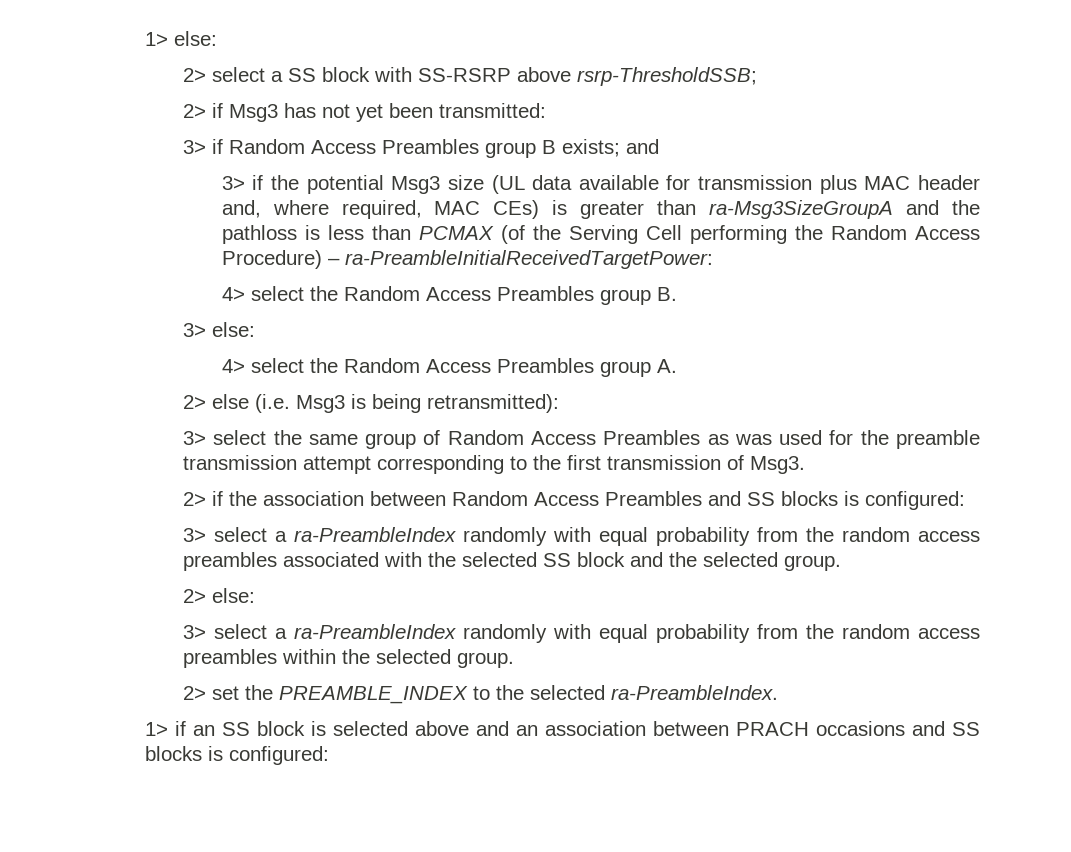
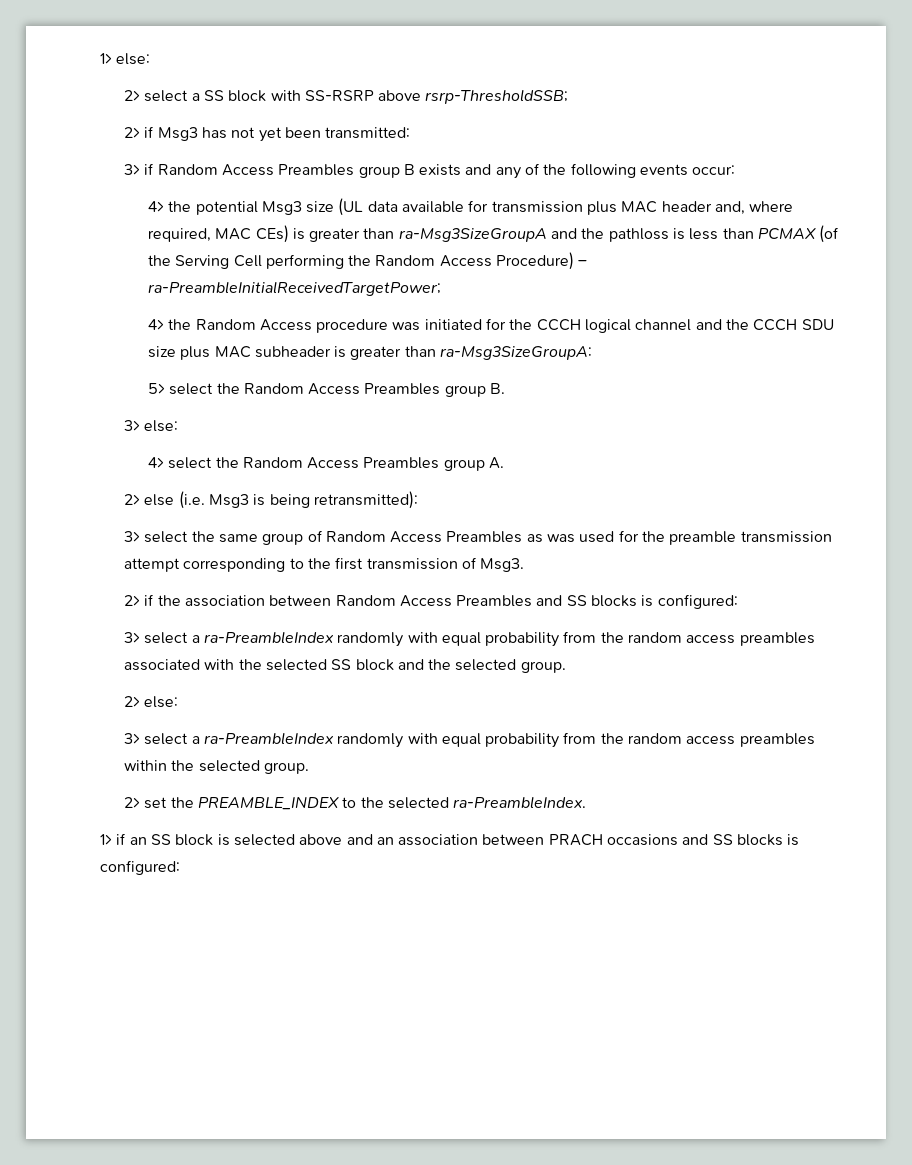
- 3> if Random Access Preambles group B exists; and
- 3> if the potential Msg3 size (UL data available for transmission plus MAC header and, where required, MAC CEs) is greater than ra-Msg3SizeGroupA and the pathloss is less than PCMAX (of the Serving Cell performing the Random Access Procedure) – ra-PreambleInitialReceivedTargetPower:
- 4> select the Random Access Preambles group B.
+ 3> if Random Access Preambles group B exists and any of the following events occur:
+ 4> the potential Msg3 size (UL data available for transmission plus MAC header and, where required, MAC CEs) is greater than ra-Msg3SizeGroupA and the pathloss is less than PCMAX (of the Serving Cell performing the Random Access Procedure) – ra-PreambleInitialReceivedTargetPower;
+ 4> the Random Access procedure was initiated for the CCCH logical channel and the CCCH SDU size plus MAC subheader is greater than ra-Msg3SizeGroupA:
+ 5> select the Random Access Preambles group B.

